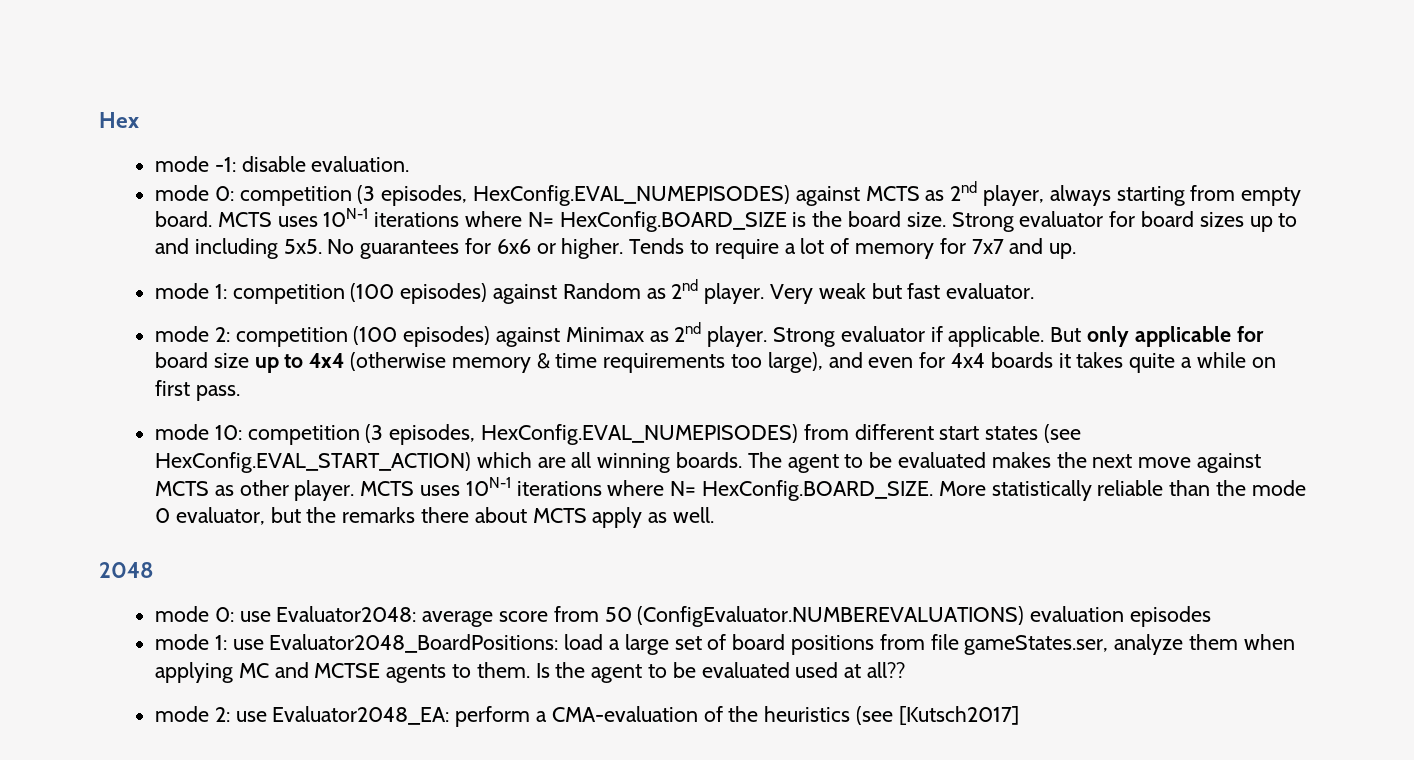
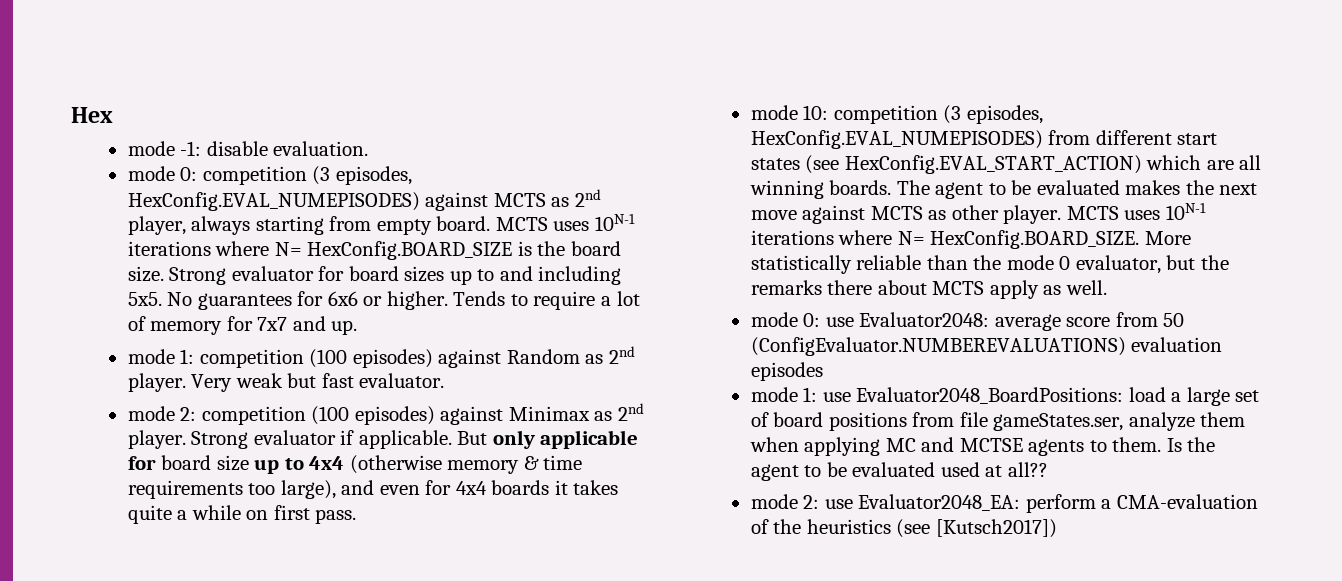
- 2048
- mode 2: use Evaluator2048_EA: perform a CMA-evaluation of the heuristics (see [Kutsch2017]
+ mode 2: use Evaluator2048_EA: perform a CMA-evaluation of the heuristics (see [Kutsch2017])

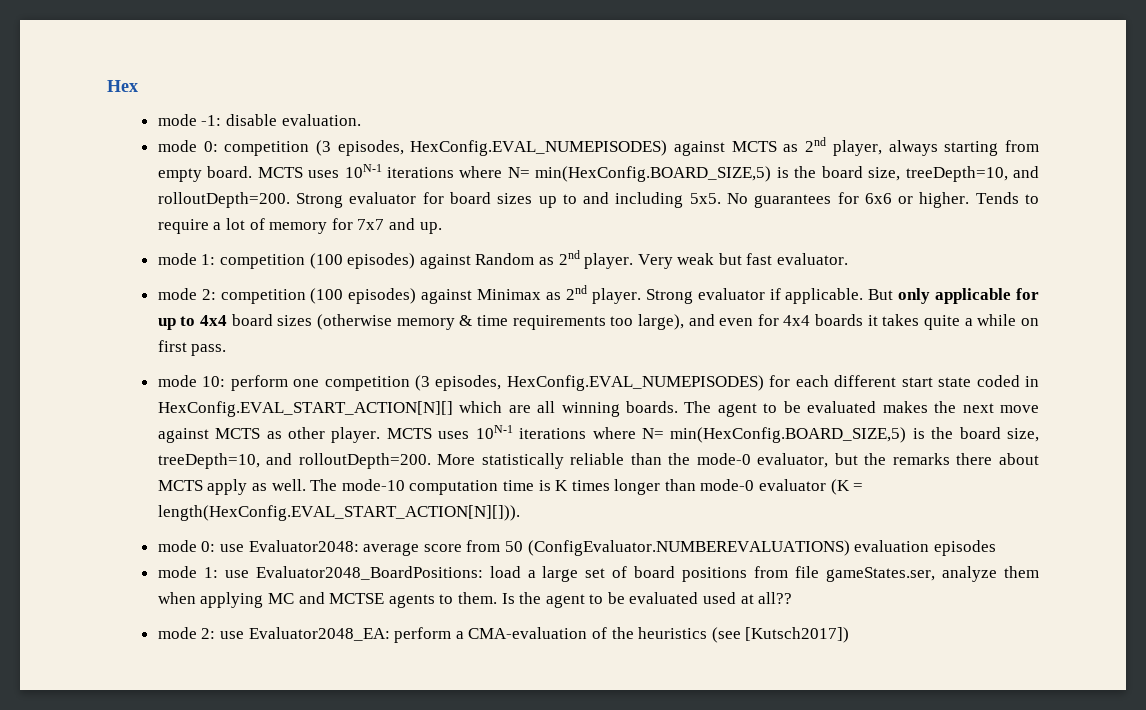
- mode 0: competition (3 episodes, HexConfig.EVAL_NUMEPISODES) against MCTS as 2nd player, always starting from empty board. MCTS uses 10N-1 iterations where N= HexConfig.BOARD_SIZE is the board size.
+ mode 0: competition (3 episodes, HexConfig.EVAL_NUMEPISODES) against MCTS as 2nd player, always starting from empty board. MCTS uses 10N-1 iterations where N= min(HexConfig.BOARD_SIZE,5) is the board size, treeDepth=10, and rolloutDepth=200.
- But only applicable for board size up to 4x4 (otherwise memory & time requirements too large), and even for 4x4 boards it takes quite a while on first pass.
+ But only applicable for up to 4x4 board sizes (otherwise memory & time requirements too large), and even for 4x4 boards it takes quite a while on first pass.
- mode 10: competition (3 episodes, HexConfig.EVAL_NUMEPISODES) from different start states (see HexConfig.EVAL_START_ACTION) which are all winning boards.
+ mode 10: perform one competition (3 episodes, HexConfig.EVAL_NUMEPISODES) for each different start state coded in HexConfig.EVAL_START_ACTION[N][] which are all winning boards.
- MCTS uses 10N-1 iterations where N= HexConfig.BOARD_SIZE. More statistically reliable than the mode 0 evaluator, but the remarks there about MCTS apply as well.
+ MCTS uses 10N-1 iterations where N= min(HexConfig.BOARD_SIZE,5) is the board size, treeDepth=10, and rolloutDepth=200. More statistically reliable than the mode-0 evaluator, but the remarks there about MCTS apply as well. The mode-10 computation time is K times longer than mode-0 evaluator (K = length(HexConfig.EVAL_START_ACTION[N][])).

